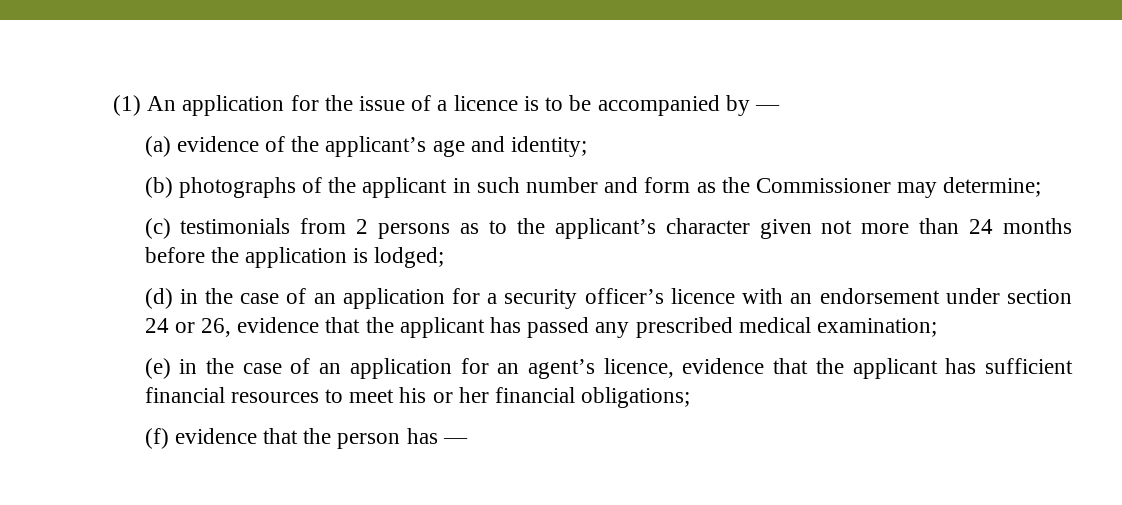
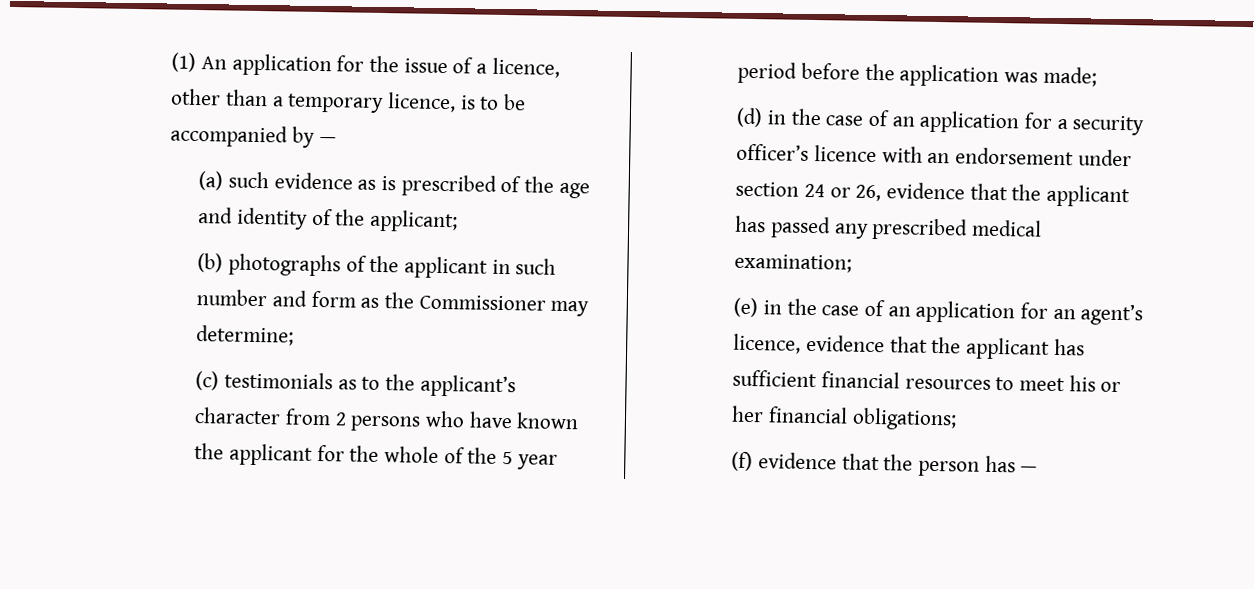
- (1) An application for the issue of a licence is to be accompanied by —
+ (1) An application for the issue of a licence, other than a temporary licence, is to be accompanied by —
- (a) evidence of the applicant’s age and identity;
+ (a) such evidence as is prescribed of the age and identity of the applicant;
- (c) testimonials from 2 persons as to the applicant’s character given not more than 24 months before the application is lodged;
+ (c) testimonials as to the applicant’s character from 2 persons who have known the applicant for the whole of the 5 year period before the application was made;

